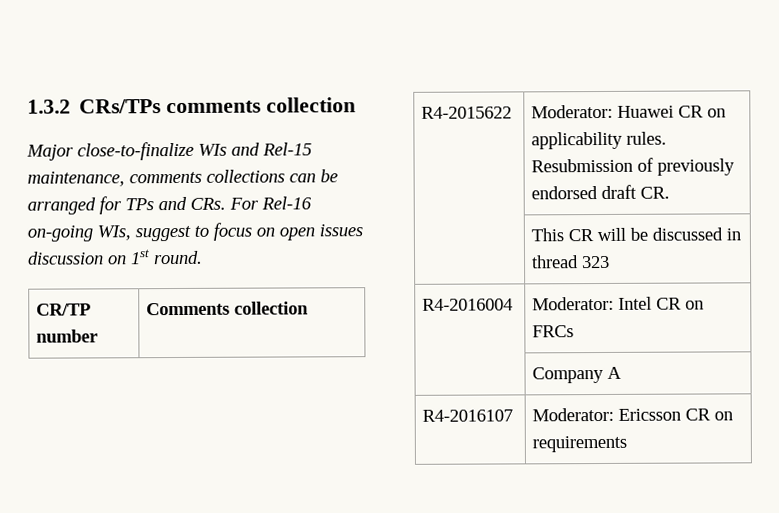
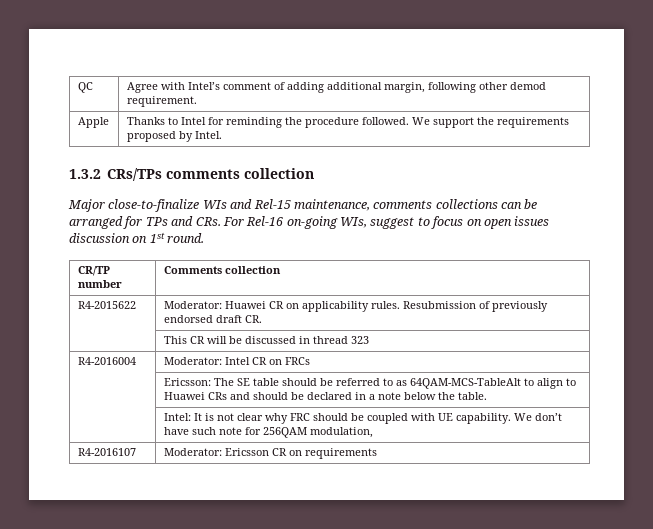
+ QC | Agree with Intel’s comment of adding additional margin, following other demod requirement.
+ Apple | Thanks to Intel for reminding the procedure followed. We support the requirements proposed by Intel.
- | Company A
+ | Ericsson: The SE table should be referred to as 64QAM-MCS-TableAlt to align to Huawei CRs and should be declared in a note below the table.
+ | Intel: It is not clear why FRC should be coupled with UE capability. We don’t have such note for 256QAM modulation,

